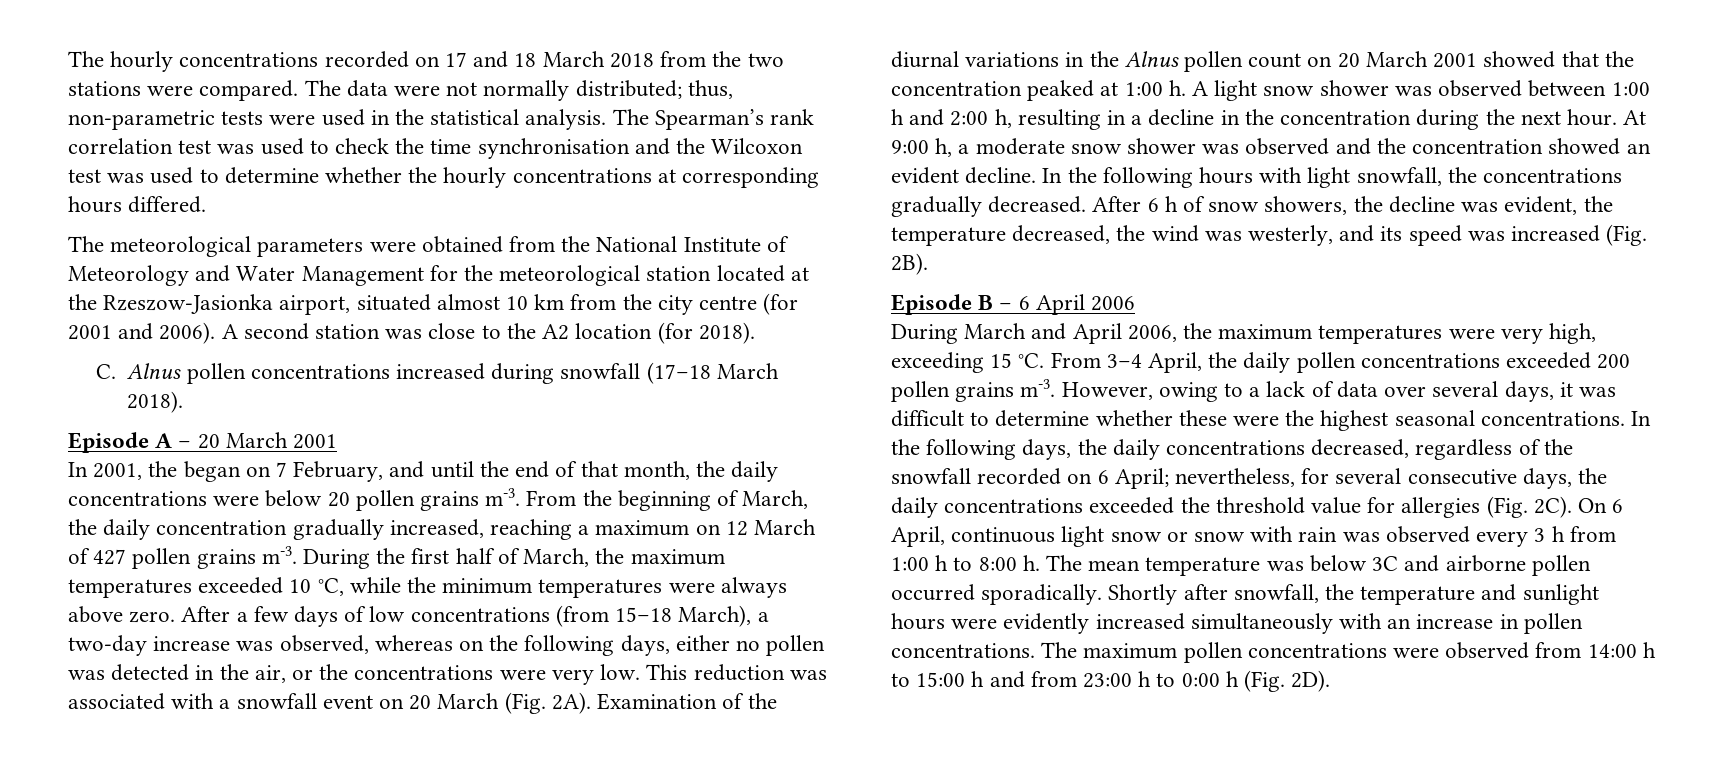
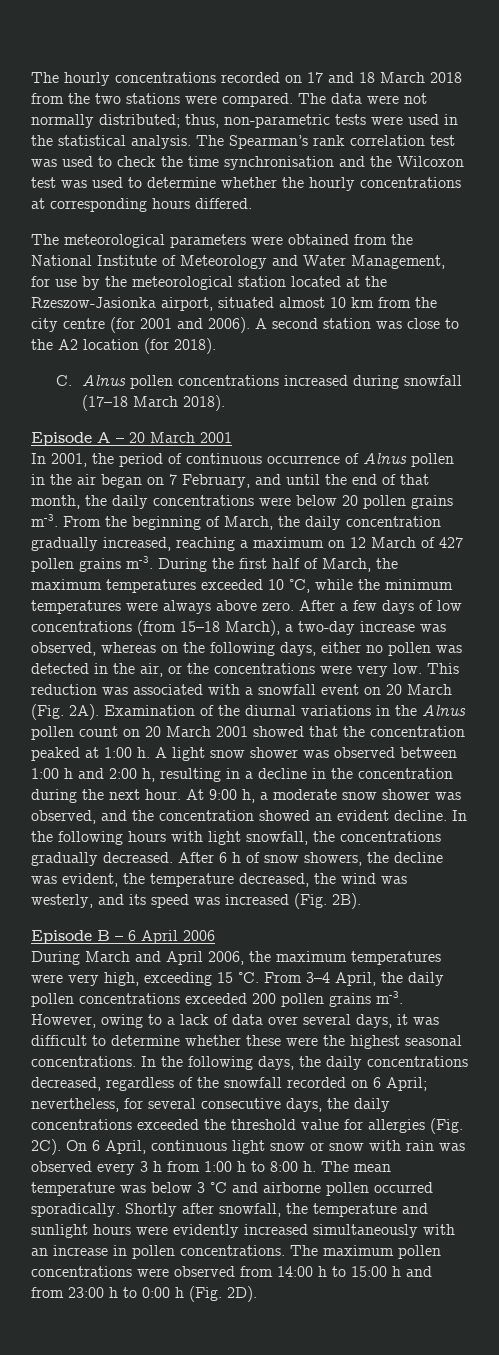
- The meteorological parameters were obtained from the National Institute of Meteorology and Water Management for the meteorological station located at the Rzeszow-Jasionka airport, situated almost 10 km from the city centre (for 2001 and 2006).
+ The meteorological parameters were obtained from the National Institute of Meteorology and Water Management, for use by the meteorological station located at the Rzeszow-Jasionka airport, situated almost 10 km from the city centre (for 2001 and 2006).
- In 2001, the began on 7 February, and until the end of that month, the daily concentrations were below 20 pollen grains m-3.
+ In 2001, the period of continuous occurrence of Alnus pollen in the air began on 7 February, and until the end of that month, the daily concentrations were below 20 pollen grains m-3.
- At 9:00 h, a moderate snow shower was observed and the concentration showed an evident decline.
+ At 9:00 h, a moderate snow shower was observed, and the concentration showed an evident decline.
- The mean temperature was below 3C and airborne pollen occurred sporadically.
+ The mean temperature was below 3 °C and airborne pollen occurred sporadically.

